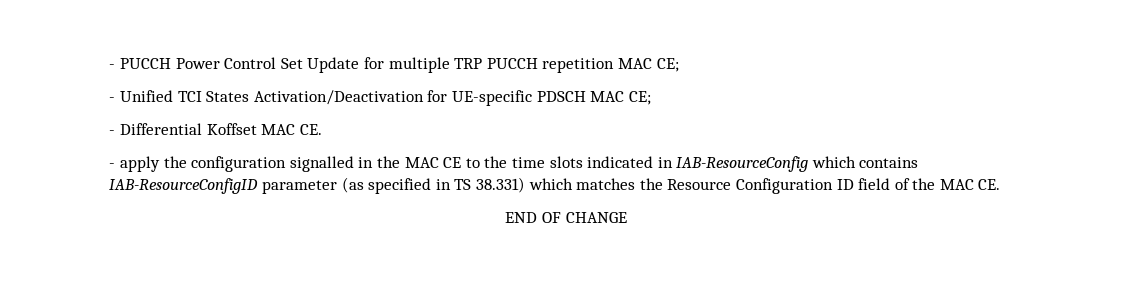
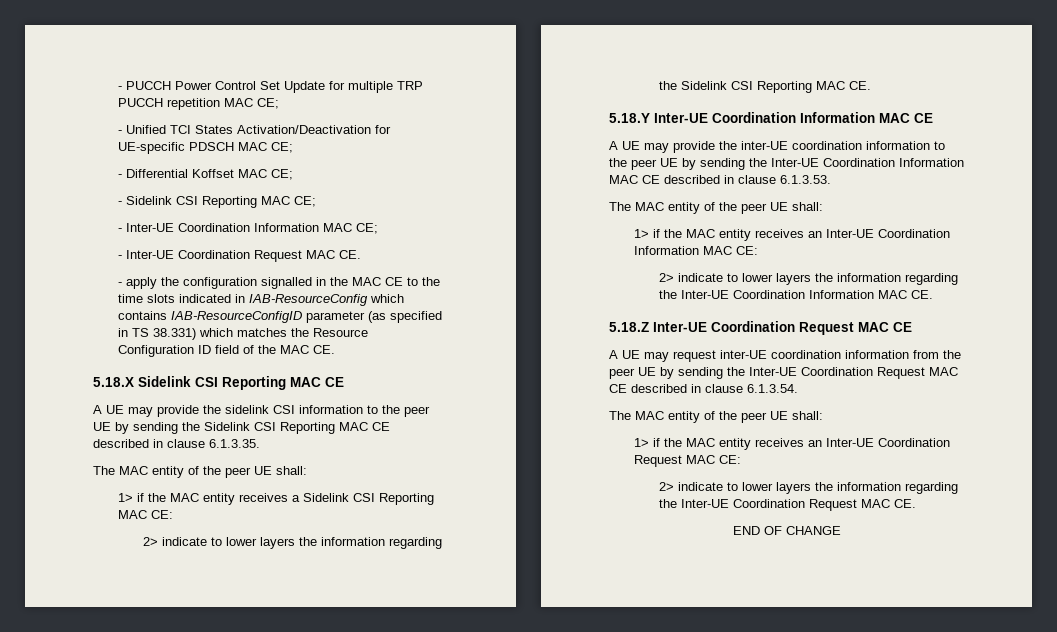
- - Differential Koffset MAC CE.
+ - Differential Koffset MAC CE;
+ - Sidelink CSI Reporting MAC CE;
+ - Inter-UE Coordination Information MAC CE;
+ - Inter-UE Coordination Request MAC CE.
+ 5.18.X Sidelink CSI Reporting MAC CE
+ A UE may provide the sidelink CSI information to the peer UE by sending the Sidelink CSI Reporting MAC CE described in clause 6.1.3.35.
+ The MAC entity of the peer UE shall:
+ 1> if the MAC entity receives a Sidelink CSI Reporting MAC CE:
+ 2> indicate to lower layers the information regarding the Sidelink CSI Reporting MAC CE.
+ 5.18.Y Inter-UE Coordination Information MAC CE
+ A UE may provide the inter-UE coordination information to the peer UE by sending the Inter-UE Coordination Information MAC CE described in clause 6.1.3.53.
+ The MAC entity of the peer UE shall:
+ 1> if the MAC entity receives an Inter-UE Coordination Information MAC CE:
+ 2> indicate to lower layers the information regarding the Inter-UE Coordination Information MAC CE.
+ 5.18.Z Inter-UE Coordination Request MAC CE
+ A UE may request inter-UE coordination information from the peer UE by sending the Inter-UE Coordination Request MAC CE described in clause 6.1.3.54.
+ The MAC entity of the peer UE shall:
+ 1> if the MAC entity receives an Inter-UE Coordination Request MAC CE:
+ 2> indicate to lower layers the information regarding the Inter-UE Coordination Request MAC CE.

